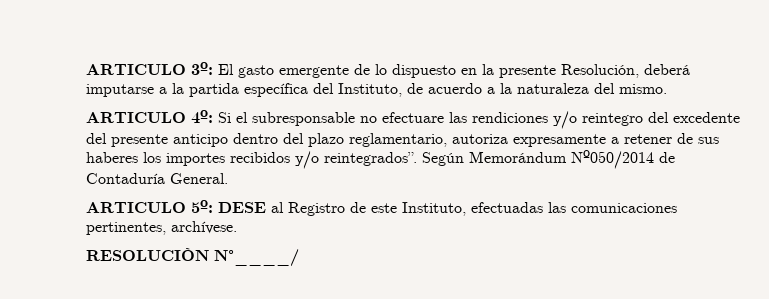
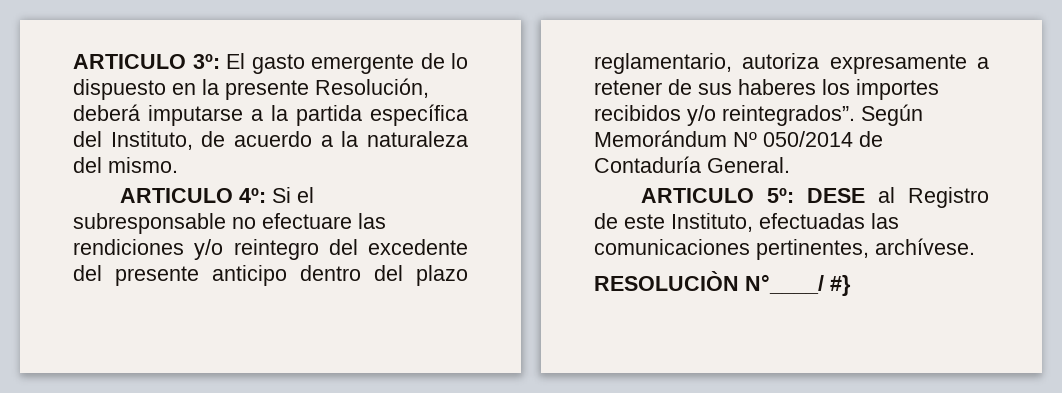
- Según Memorándum Nº050/2014 de Contaduría General.
+ Según Memorándum Nº 050/2014 de Contaduría General.
- RESOLUCIÒN N°____/
+ RESOLUCIÒN N°____/ #}

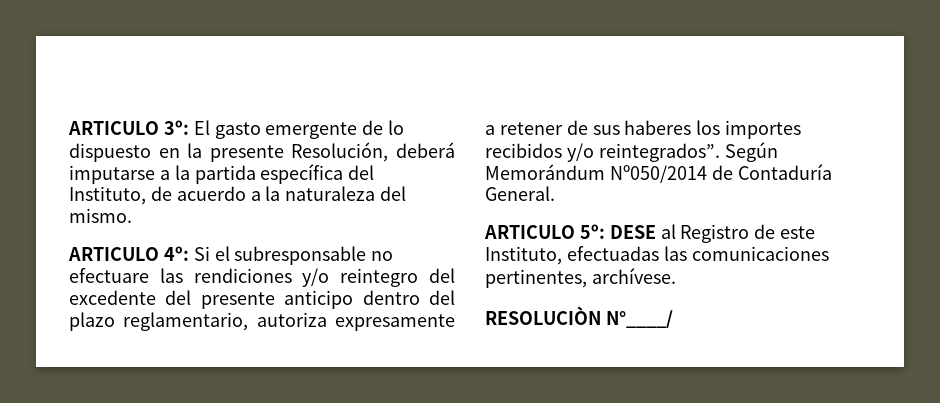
- Según Memorándum Nº 050/2014 de Contaduría General.
+ Según Memorándum Nº050/2014 de Contaduría General.
- RESOLUCIÒN N°____/ #}
+ RESOLUCIÒN N°____/

